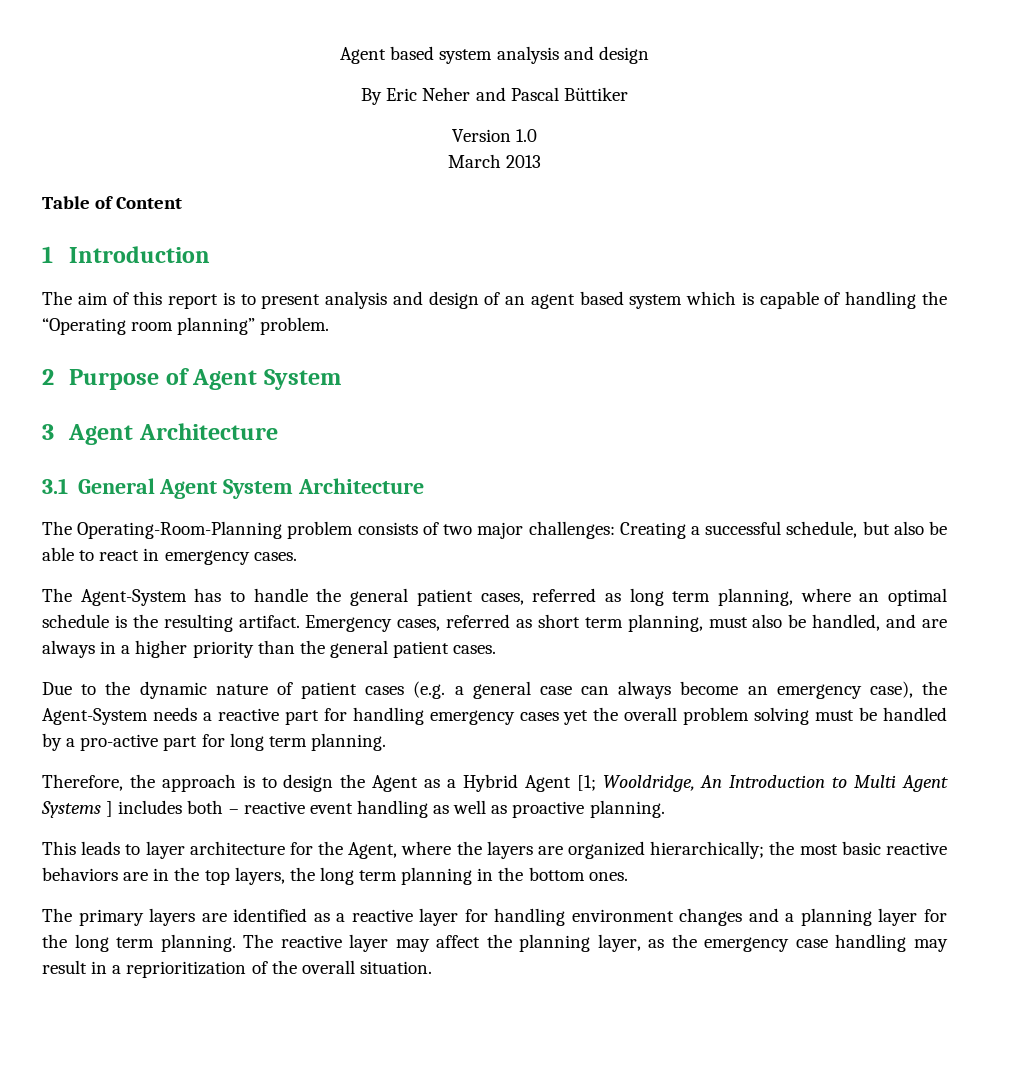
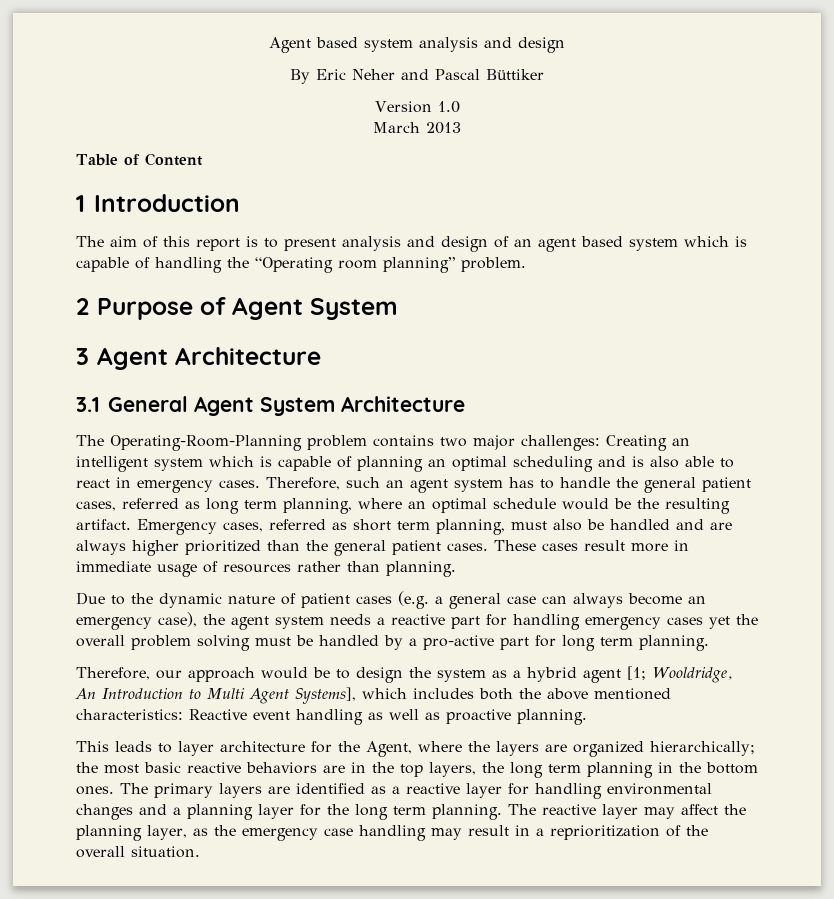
- The Operating-Room-Planning problem consists of two major challenges: Creating a successful schedule, but also be able to react in emergency cases.
- The Agent-System has to handle the general patient cases, referred as long term planning, where an optimal schedule is the resulting artifact.
+ The Operating-Room-Planning problem contains two major challenges: Creating an intelligent system which is capable of planning an optimal scheduling and is also able to react in emergency cases. Therefore, such an agent system has to handle the general patient cases, referred as long term planning, where an optimal schedule would be the resulting artifact.
- Emergency cases, referred as short term planning, must also be handled, and are always in a higher priority than the general patient cases.
+ Emergency cases, referred as short term planning, must also be handled and are always higher prioritized than the general patient cases. These cases result more in immediate usage of resources rather than planning.
- Due to the dynamic nature of patient cases (e.g. a general case can always become an emergency case), the Agent-System needs a reactive part for handling emergency cases yet the overall problem solving must be handled by a pro-active part for long term planning.
+ Due to the dynamic nature of patient cases (e.g. a general case can always become an emergency case), the agent system needs a reactive part for handling emergency cases yet the overall problem solving must be handled by a pro-active part for long term planning.
- Therefore, the approach is to design the Agent as a Hybrid Agent [1; Wooldridge, An Introduction to Multi Agent Systems ] includes both – reactive event handling as well as proactive planning.
+ Therefore, our approach would be to design the system as a hybrid agent [1; Wooldridge, An Introduction to Multi Agent Systems], which includes both the above mentioned characteristics: Reactive event handling as well as proactive planning.
- This leads to layer architecture for the Agent, where the layers are organized hierarchically; the most basic reactive behaviors are in the top layers, the long term planning in the bottom ones.
- The primary layers are identified as a reactive layer for handling environment changes and a planning layer for the long term planning.
+ This leads to layer architecture for the Agent, where the layers are organized hierarchically; the most basic reactive behaviors are in the top layers, the long term planning in the bottom ones. The primary layers are identified as a reactive layer for handling environmental changes and a planning layer for the long term planning.

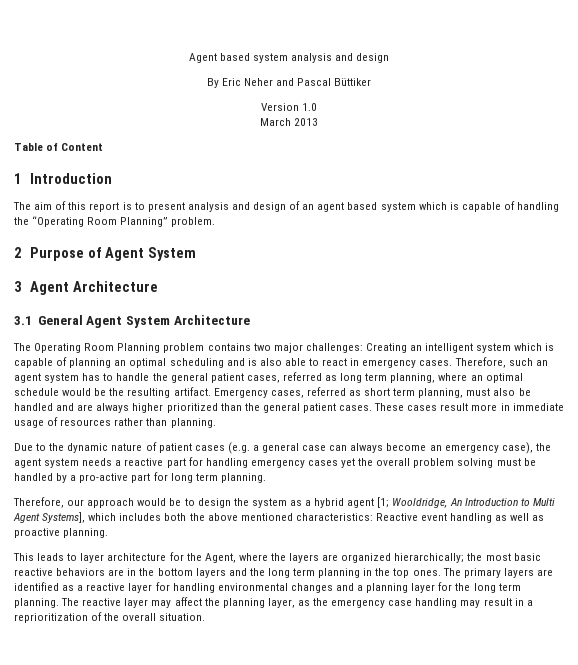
- The aim of this report is to present analysis and design of an agent based system which is capable of handling the “Operating room planning” problem.
+ The aim of this report is to present analysis and design of an agent based system which is capable of handling the “Operating Room Planning” problem.
- The Operating-Room-Planning problem contains two major challenges: Creating an intelligent system which is capable of planning an optimal scheduling and is also able to react in emergency cases.
+ The Operating Room Planning problem contains two major challenges: Creating an intelligent system which is capable of planning an optimal scheduling and is also able to react in emergency cases.
- This leads to layer architecture for the Agent, where the layers are organized hierarchically; the most basic reactive behaviors are in the top layers, the long term planning in the bottom ones.
+ This leads to layer architecture for the Agent, where the layers are organized hierarchically; the most basic reactive behaviors are in the bottom layers and the long term planning in the top ones.

